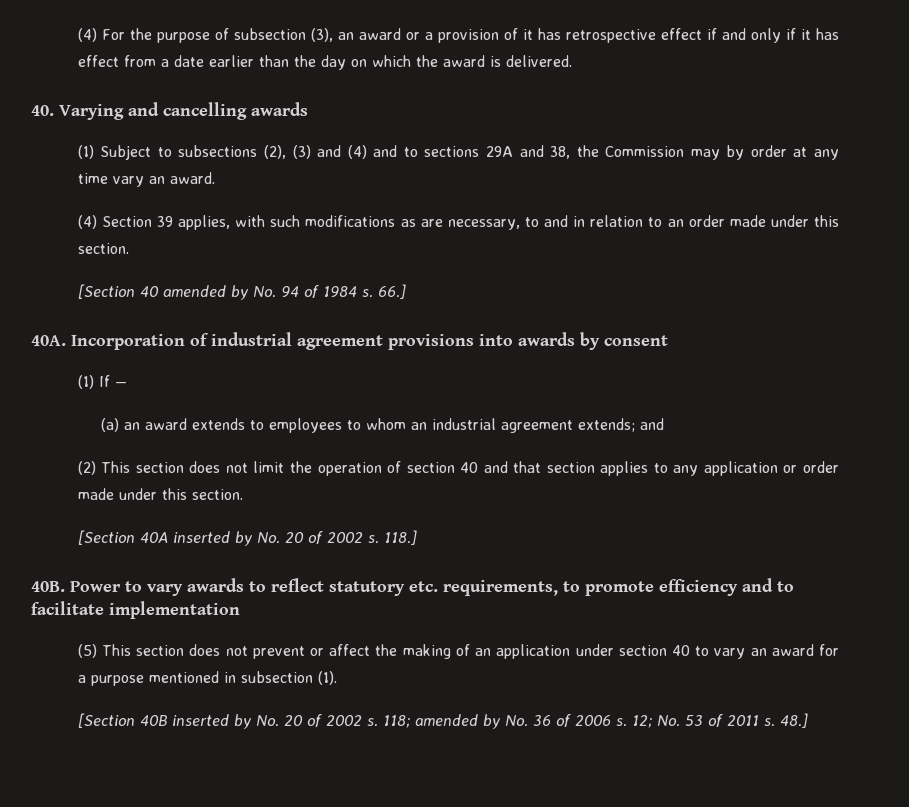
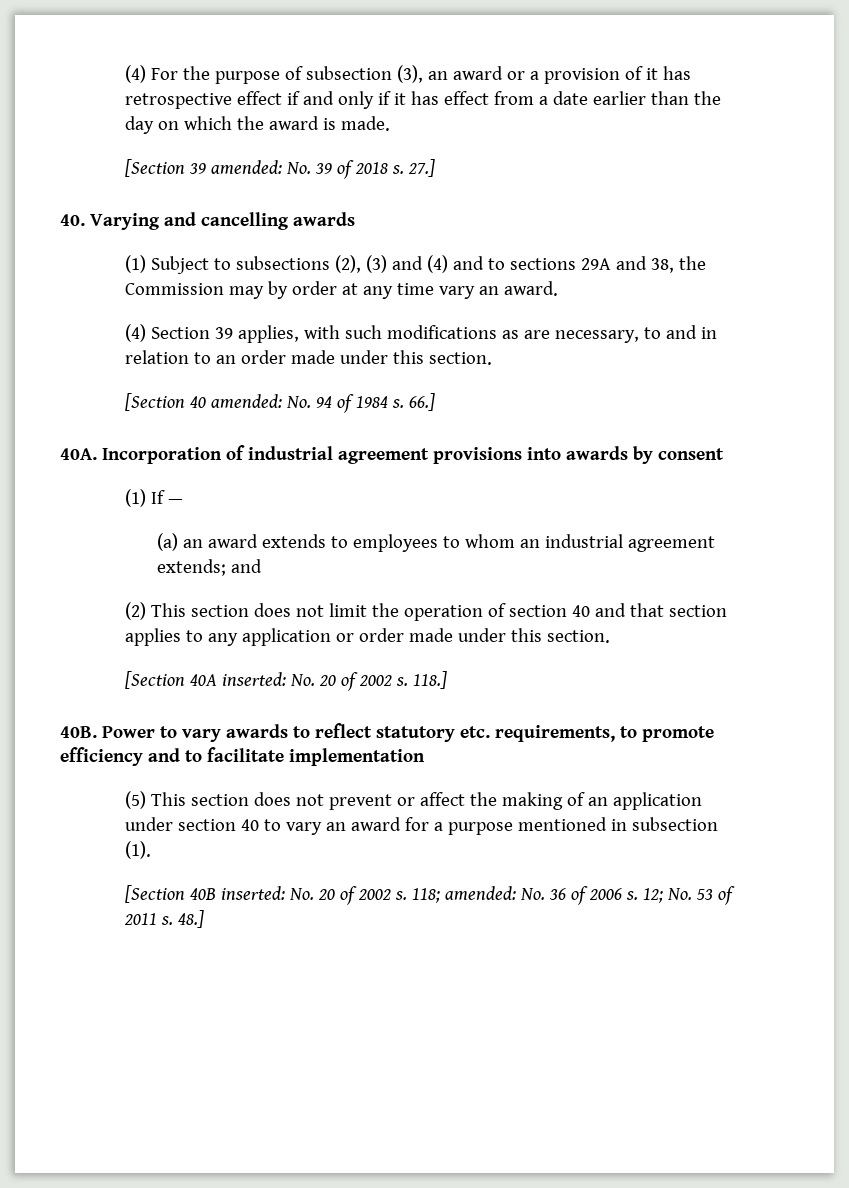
- (4) For the purpose of subsection (3), an award or a provision of it has retrospective effect if and only if it has effect from a date earlier than the day on which the award is delivered.
+ (4) For the purpose of subsection (3), an award or a provision of it has retrospective effect if and only if it has effect from a date earlier than the day on which the award is made.
+ [Section 39 amended: No. 39 of 2018 s. 27.]
- [Section 40 amended by No. 94 of 1984 s.
+ [Section 40 amended: No. 94 of 1984 s.
- [Section 40A inserted by No. 20 of 2002 s.
+ [Section 40A inserted: No. 20 of 2002 s.
- [Section 40B inserted by No. 20 of 2002 s.
+ [Section 40B inserted: No. 20 of 2002 s.
- 118; amended by No. 36 of 2006 s.
+ 118; amended: No. 36 of 2006 s.

